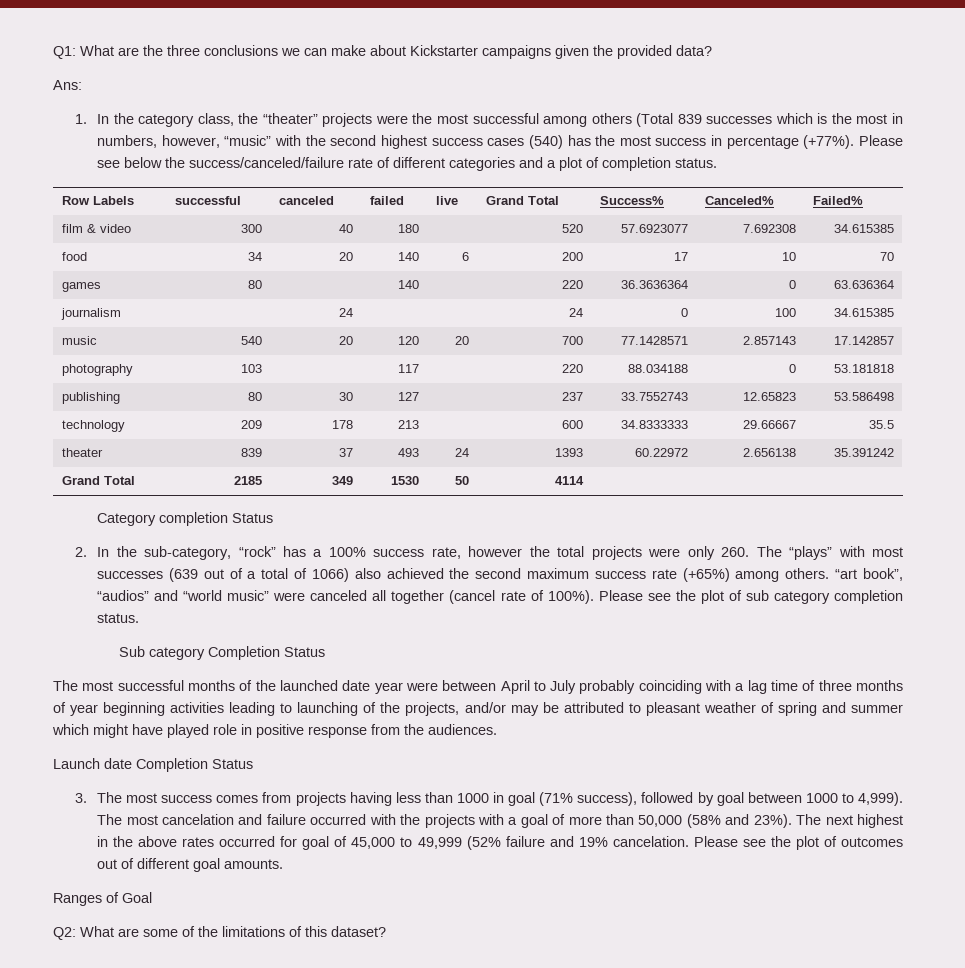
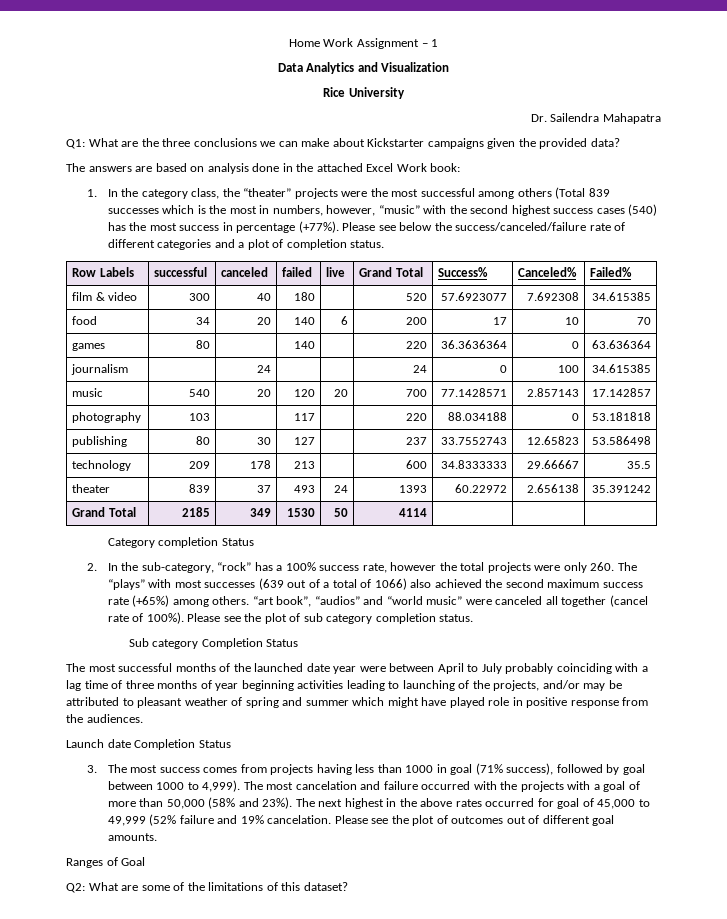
+ Home Work Assignment – 1
+ Data Analytics and Visualization
+ Rice University
+ Dr. Sailendra Mahapatra
- Ans:
+ The answers are based on analysis done in the attached Excel Work book:

